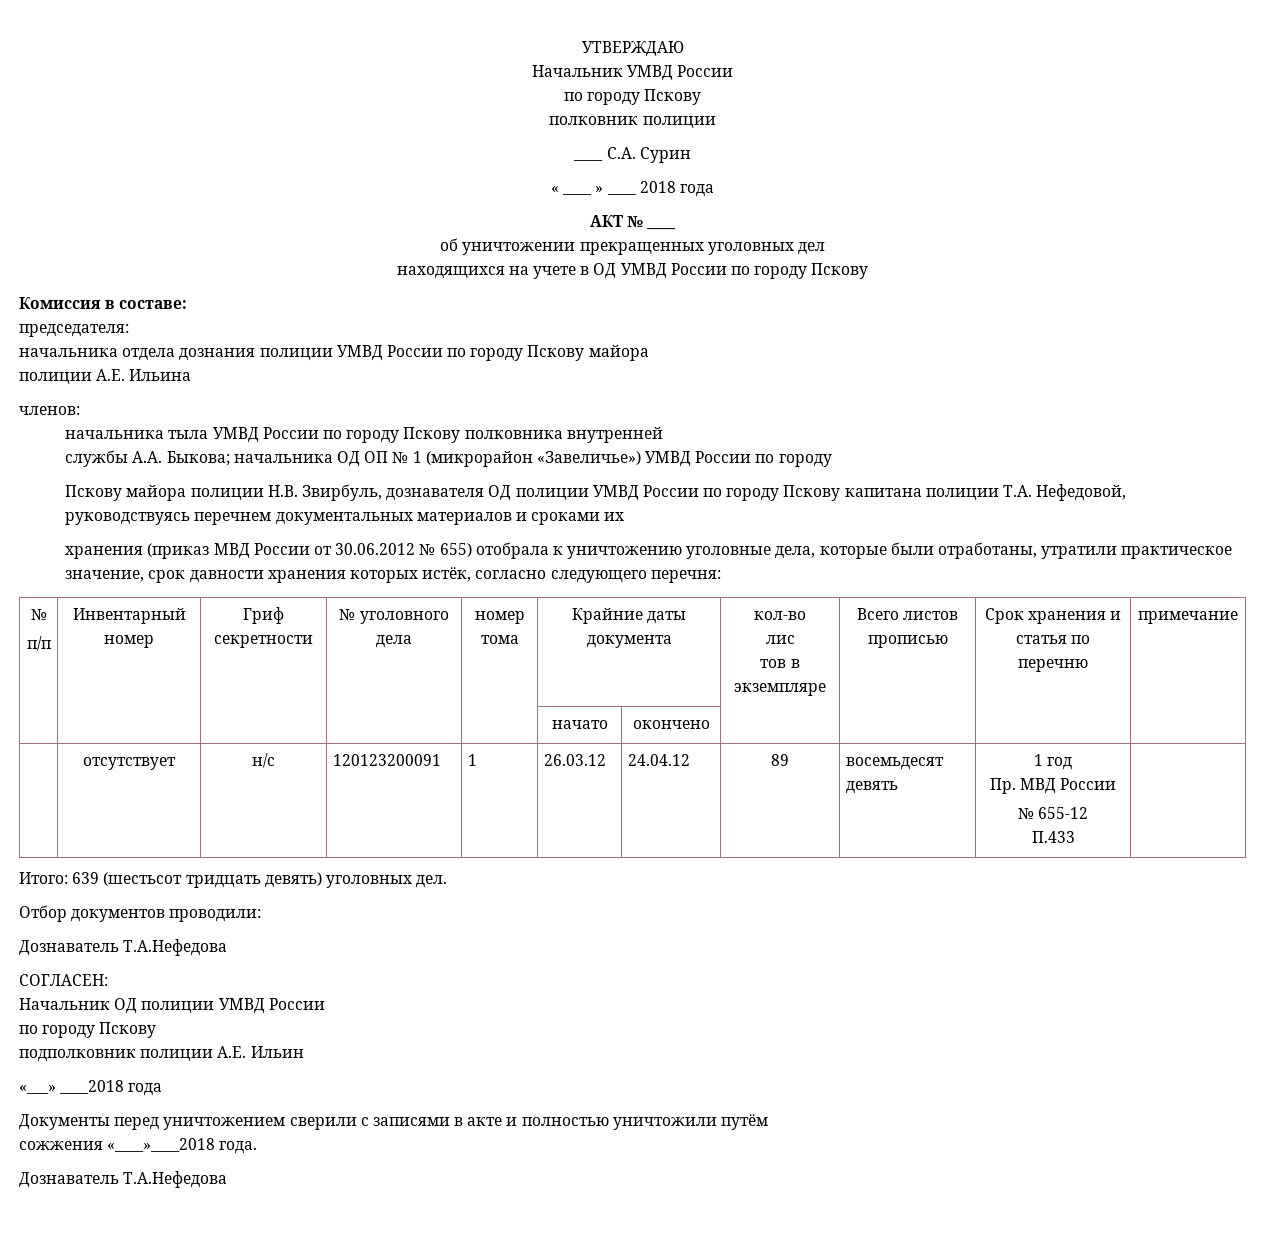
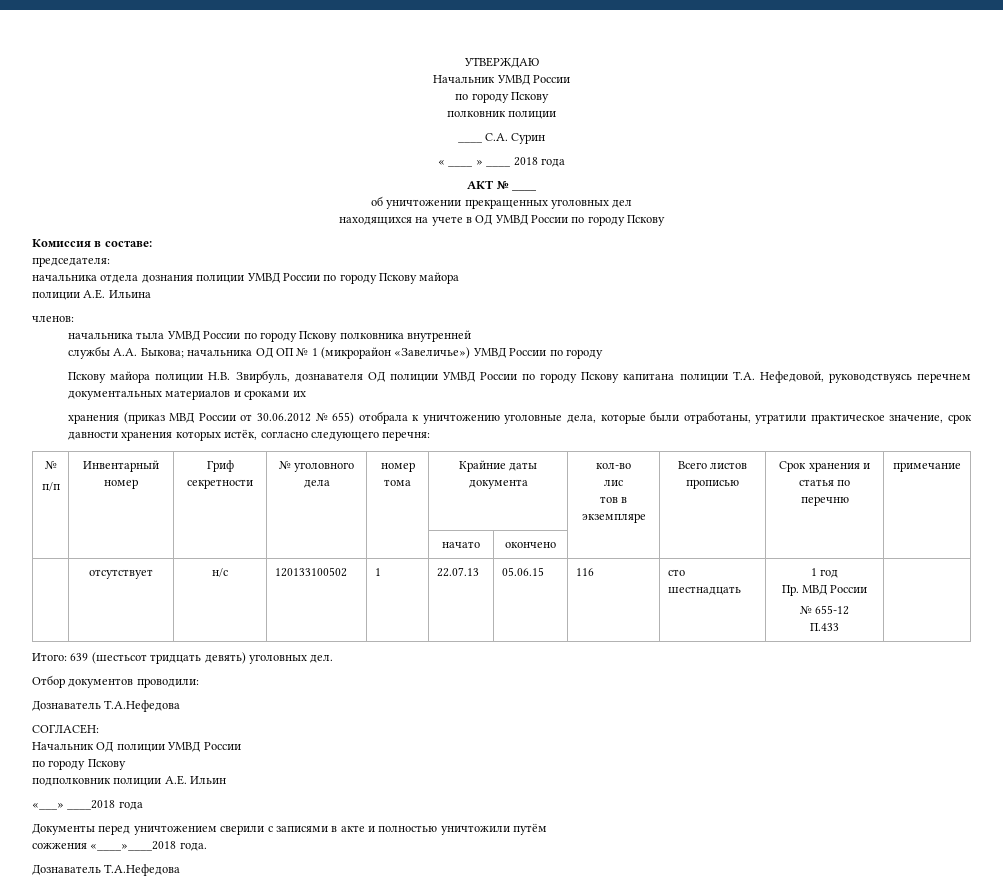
- | отсутствует | н/с | 120123200091 | 1 | 26.03.12 | 24.04.12 | 89 | восемьдесят девять | 1 год
+ | отсутствует | н/с | 120133100502 | 1 | 22.07.13 | 05.06.15 | 116 | сто шестнадцать | 1 год

